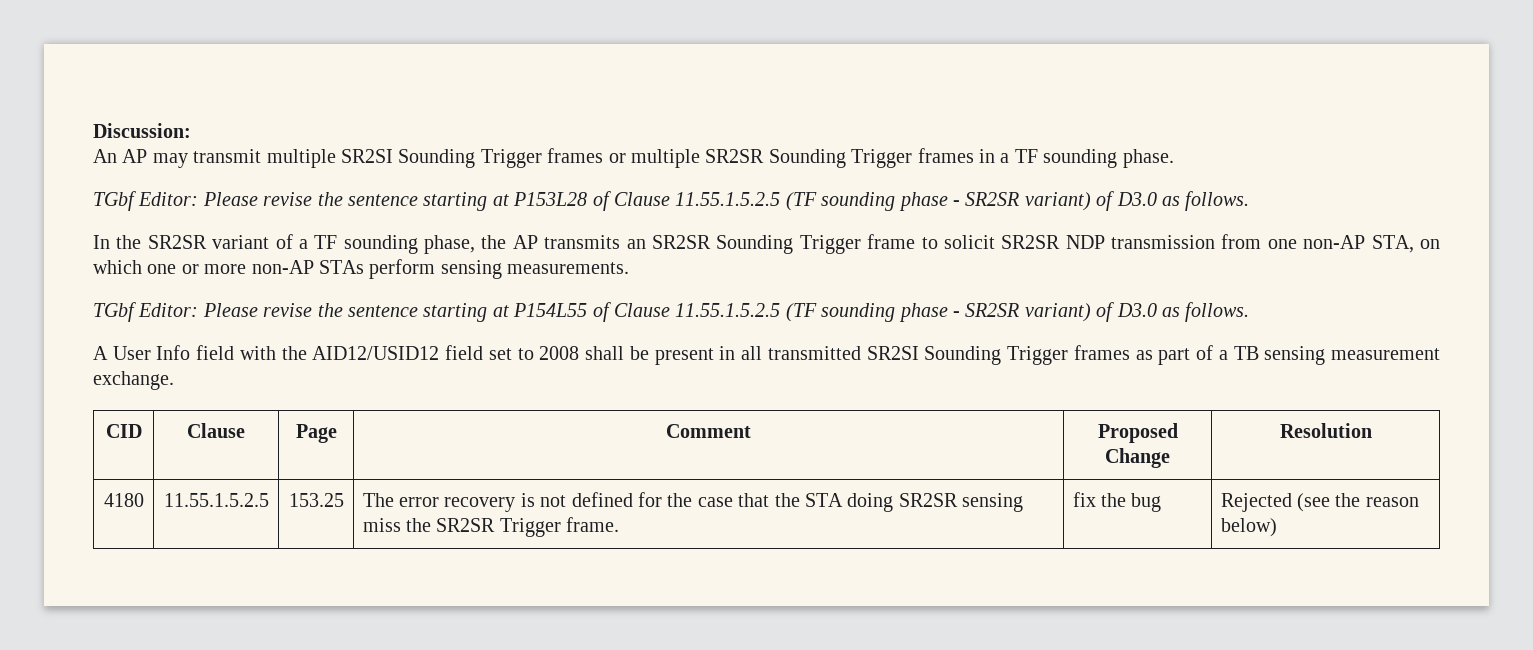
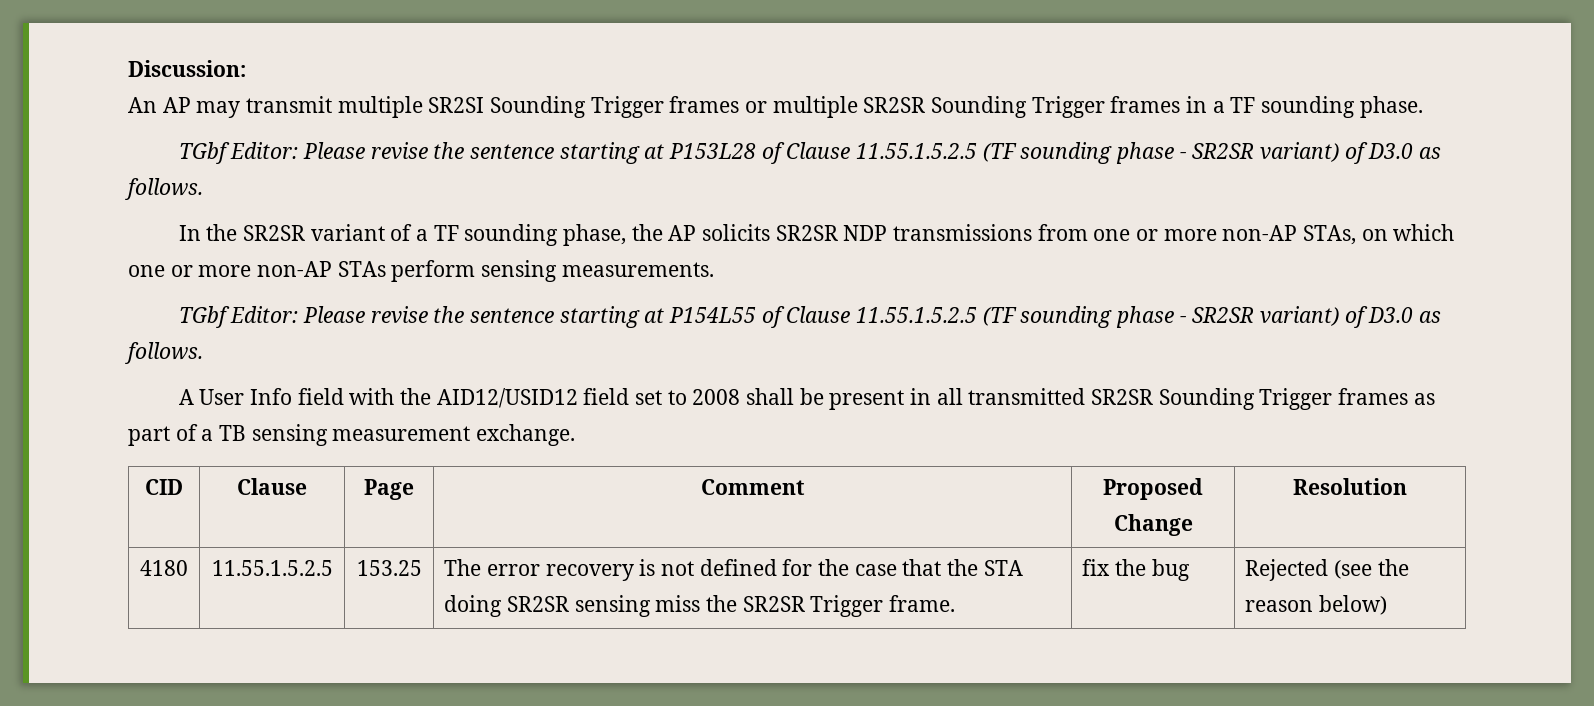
- In the SR2SR variant of a TF sounding phase, the AP transmits an SR2SR Sounding Trigger frame to solicit SR2SR NDP transmission from one non-AP STA, on which one or more non-AP STAs perform sensing measurements.
+ In the SR2SR variant of a TF sounding phase, the AP solicits SR2SR NDP transmissions from one or more non-AP STAs, on which one or more non-AP STAs perform sensing measurements.
- A User Info field with the AID12/USID12 field set to 2008 shall be present in all transmitted SR2SI Sounding Trigger frames as part of a TB sensing measurement exchange.
+ A User Info field with the AID12/USID12 field set to 2008 shall be present in all transmitted SR2SR Sounding Trigger frames as part of a TB sensing measurement exchange.

